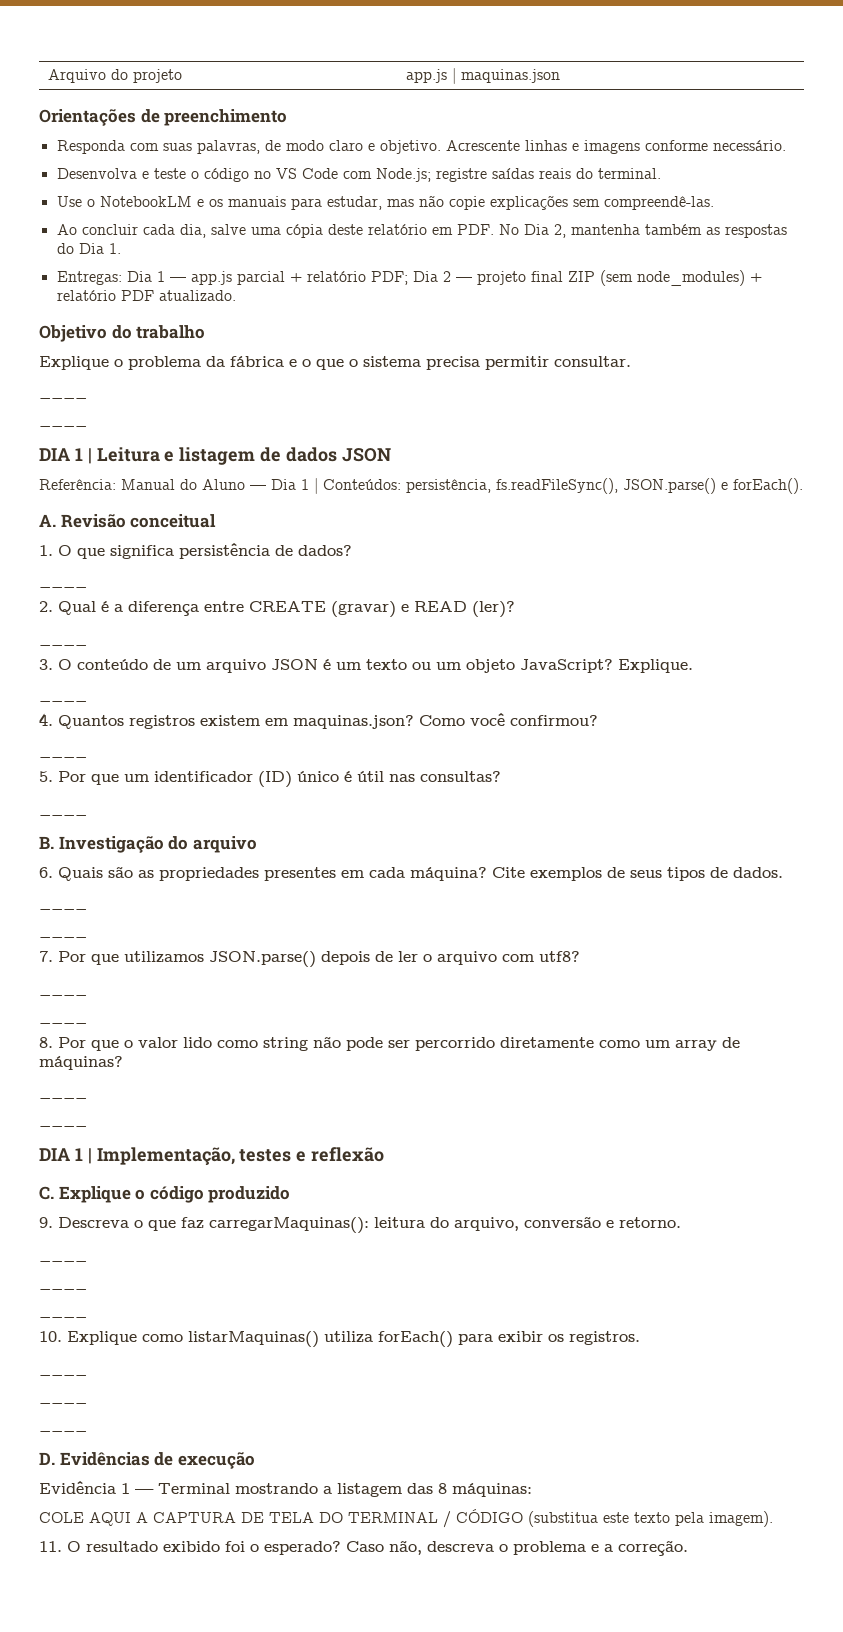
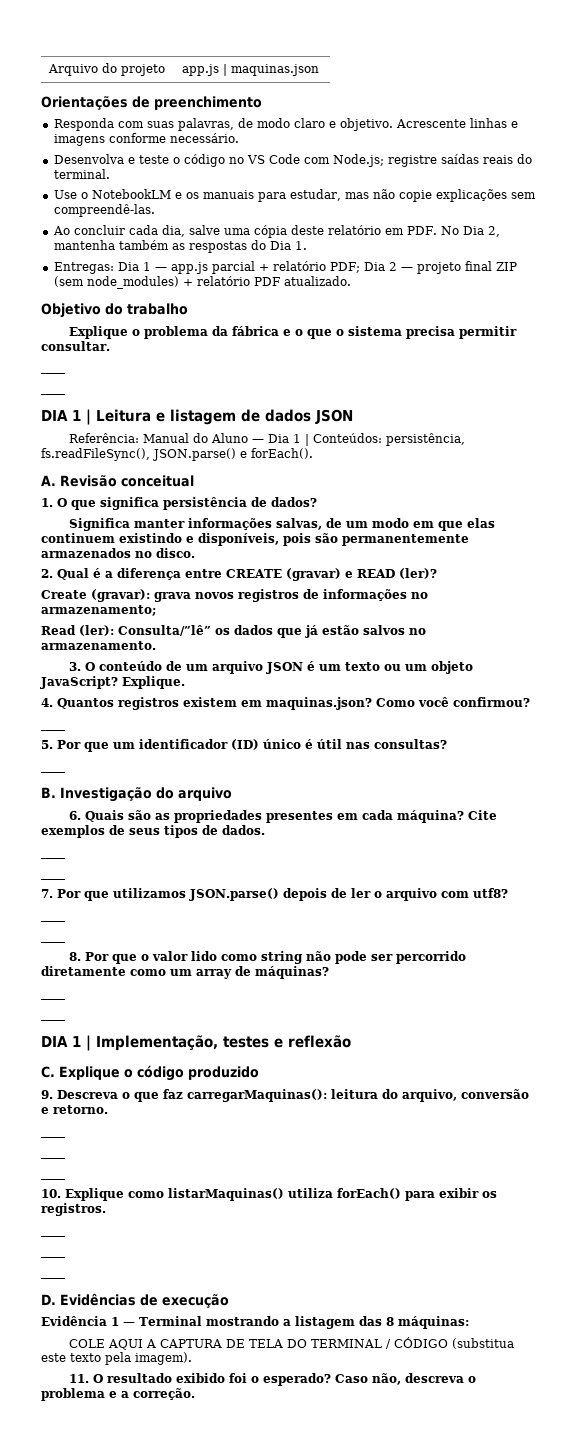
  1. O que significa persistência de dados?
- ____
+ Significa manter informações salvas, de um modo em que elas continuem existindo e disponíveis, pois são permanentemente armazenados no disco.
  2. Qual é a diferença entre CREATE (gravar) e READ (ler)?
- ____
+ Create (gravar): grava novos registros de informações no armazenamento;
+ Read (ler): Consulta/”lê” os dados que já estão salvos no armazenamento.
  Explique.
- ____

